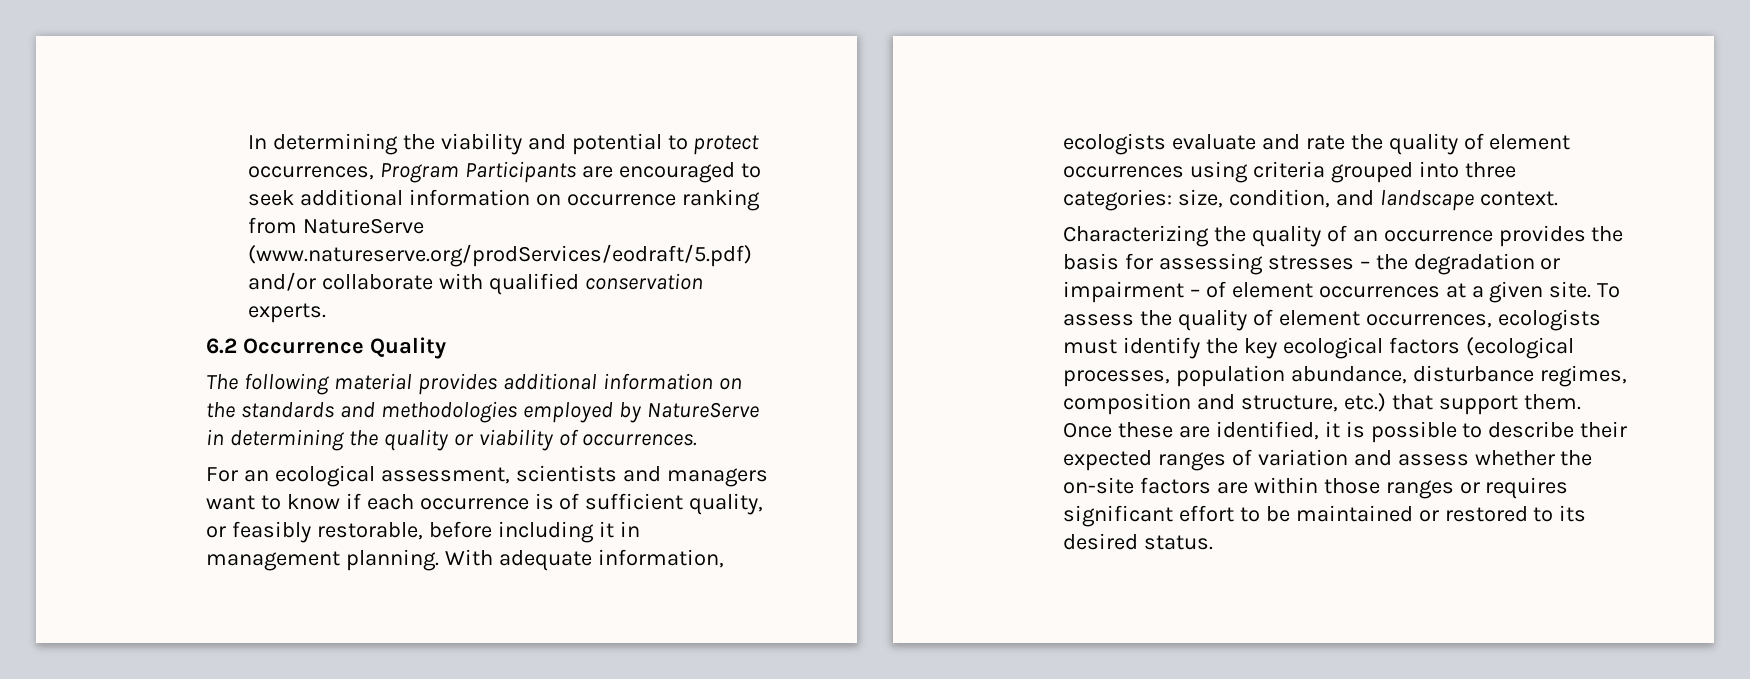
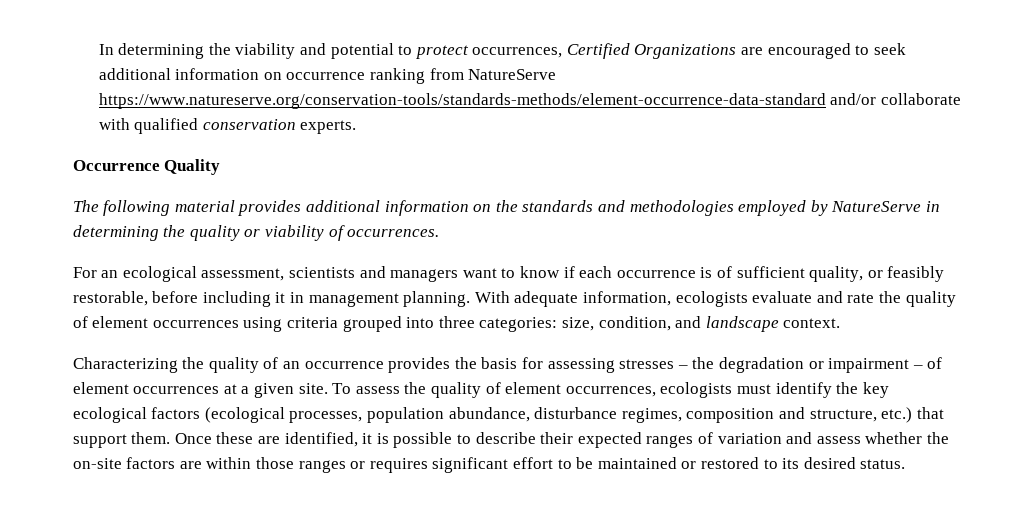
- In determining the viability and potential to protect occurrences, Program Participants are encouraged to seek additional information on occurrence ranking from NatureServe (www.natureserve.org/prodServices/eodraft/5.pdf) and/or collaborate with qualified conservation experts.
+ In determining the viability and potential to protect occurrences, Certified Organizations are encouraged to seek additional information on occurrence ranking from NatureServe https://www.natureserve.org/conservation-tools/standards-methods/element-occurrence-data-standard and/or collaborate with qualified conservation experts.
- 6.2 Occurrence Quality
+ Occurrence Quality

